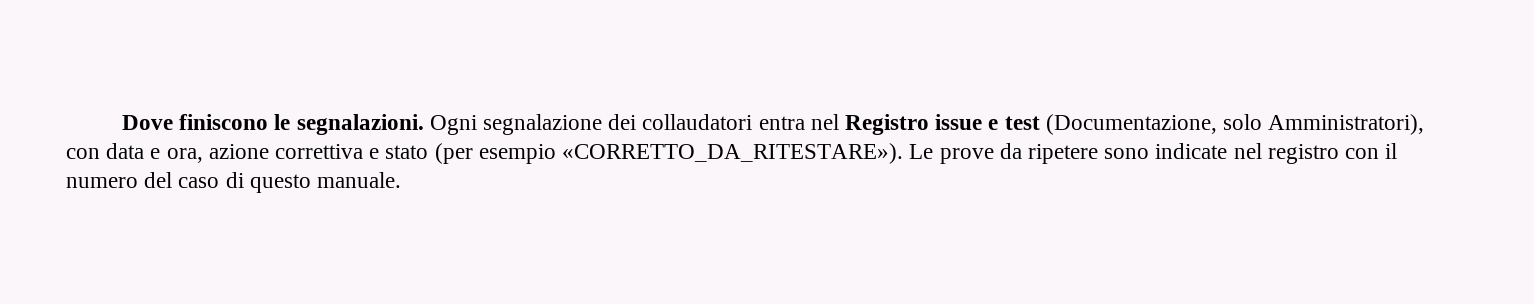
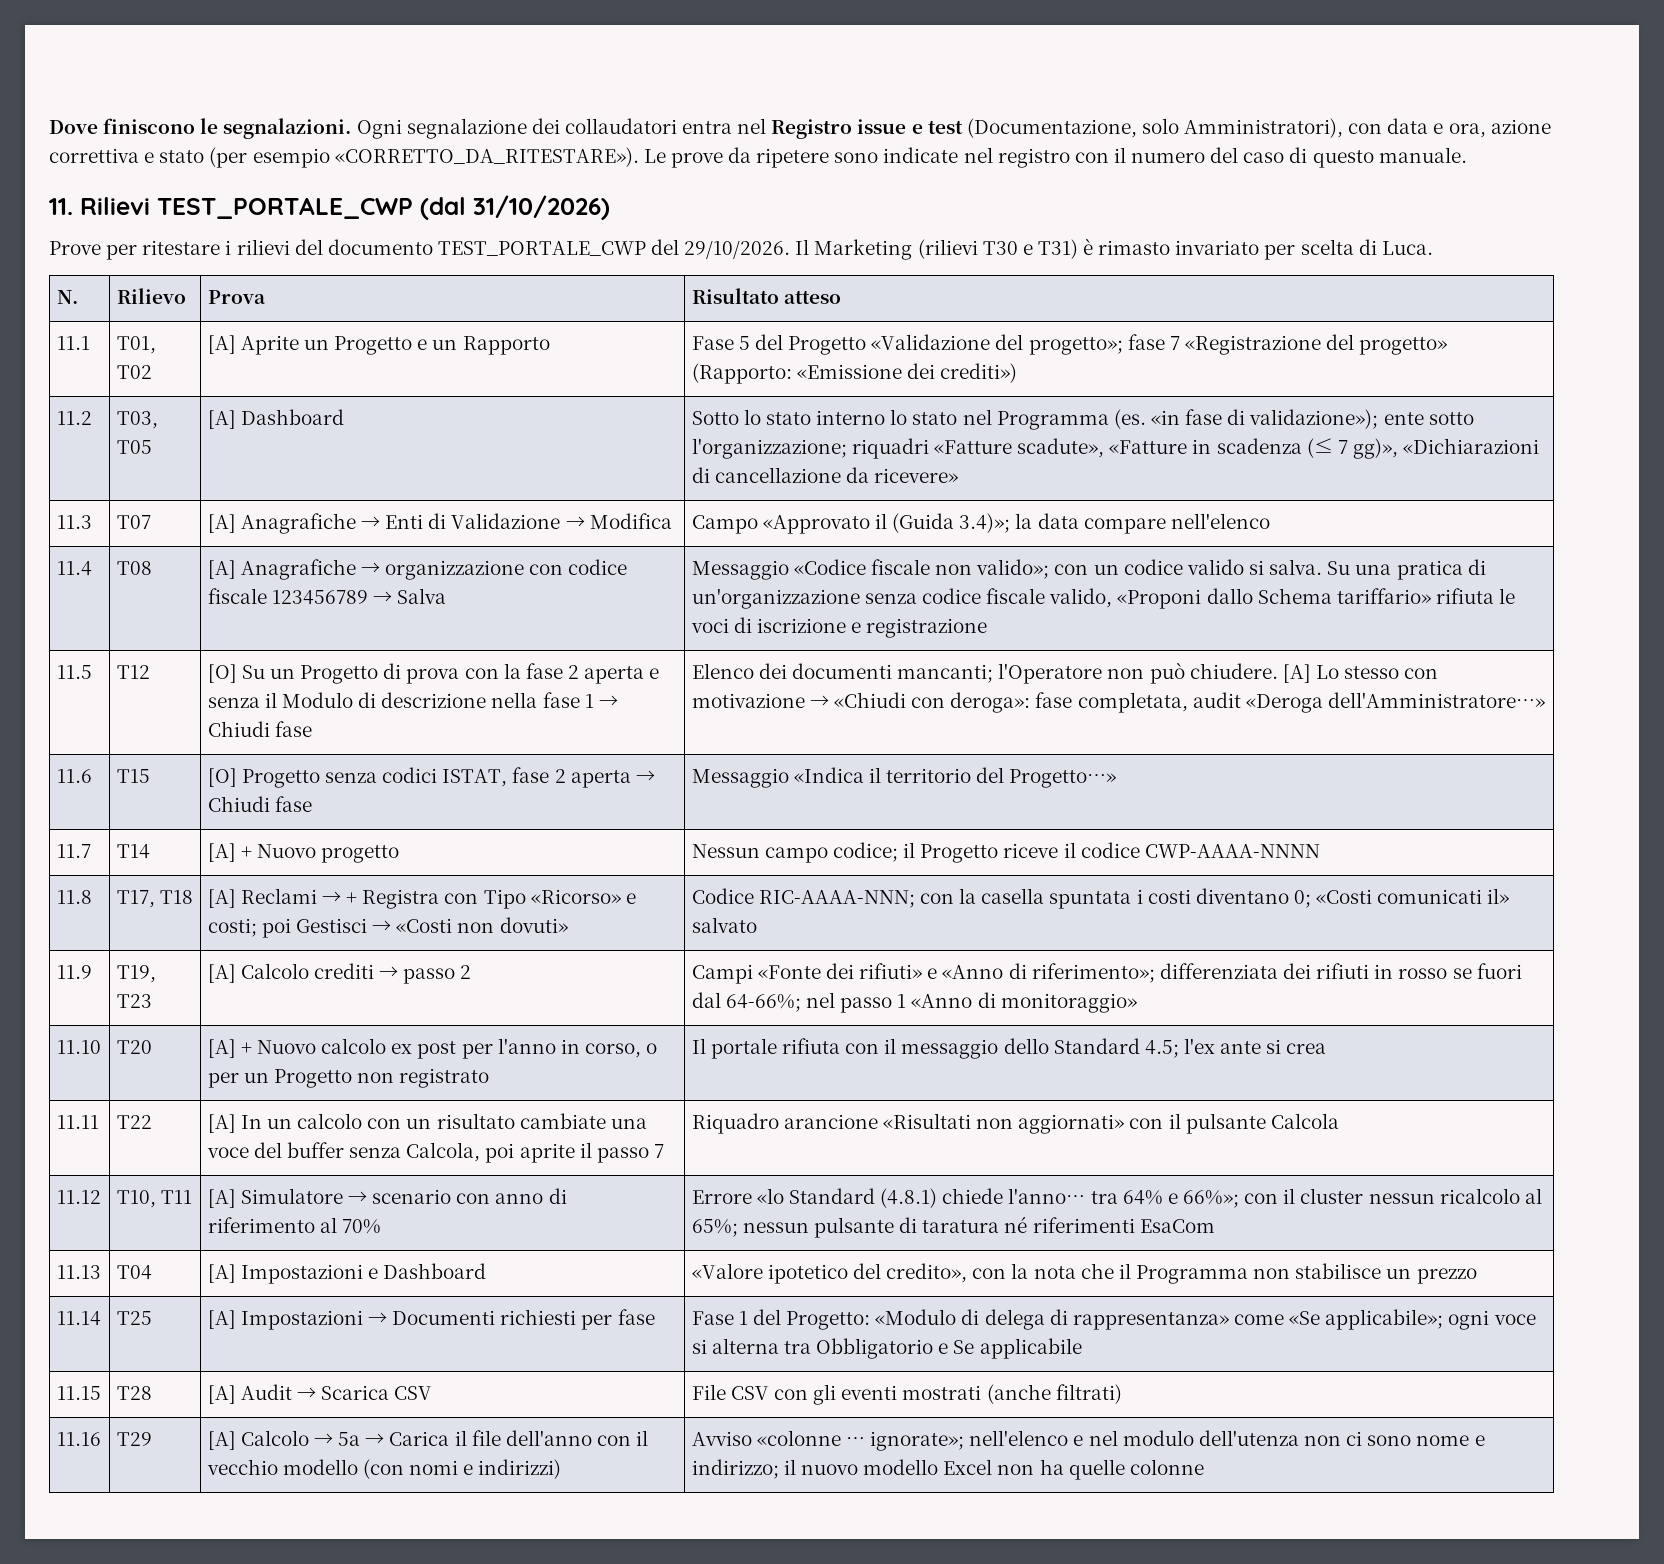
+ 11. Rilievi TEST_PORTALE_CWP (dal 31/10/2026)
+ Prove per ritestare i rilievi del documento TEST_PORTALE_CWP del 29/10/2026. Il Marketing (rilievi T30 e T31) è rimasto invariato per scelta di Luca.
+ N. | Rilievo | Prova | Risultato atteso
+ 11.1 | T01, T02 | [A] Aprite un Progetto e un Rapporto | Fase 5 del Progetto «Validazione del progetto»; fase 7 «Registrazione del progetto» (Rapporto: «Emissione dei crediti»)
+ 11.2 | T03, T05 | [A] Dashboard | Sotto lo stato interno lo stato nel Programma (es. «in fase di validazione»); ente sotto l'organizzazione; riquadri «Fatture scadute», «Fatture in scadenza (≤ 7 gg)», «Dichiarazioni di cancellazione da ricevere»
+ 11.3 | T07 | [A] Anagrafiche → Enti di Validazione → Modifica | Campo «Approvato il (Guida 3.4)»; la data compare nell'elenco
+ 11.4 | T08 | [A] Anagrafiche → organizzazione con codice fiscale 123456789 → Salva | Messaggio «Codice fiscale non valido»; con un codice valido si salva. Su una pratica di un'organizzazione senza codice fiscale valido, «Proponi dallo Schema tariffario» rifiuta le voci di iscrizione e registrazione
+ 11.5 | T12 | [O] Su un Progetto di prova con la fase 2 aperta e senza il Modulo di descrizione nella fase 1 → Chiudi fase | Elenco dei documenti mancanti; l'Operatore non può chiudere. [A] Lo stesso con motivazione → «Chiudi con deroga»: fase completata, audit «Deroga dell'Amministratore…»
+ 11.6 | T15 | [O] Progetto senza codici ISTAT, fase 2 aperta → Chiudi fase | Messaggio «Indica il territorio del Progetto…»
+ 11.7 | T14 | [A] + Nuovo progetto | Nessun campo codice; il Progetto riceve il codice CWP-AAAA-NNNN
+ 11.8 | T17, T18 | [A] Reclami → + Registra con Tipo «Ricorso» e costi; poi Gestisci → «Costi non dovuti» | Codice RIC-AAAA-NNN; con la casella spuntata i costi diventano 0; «Costi comunicati il» salvato
+ 11.9 | T19, T23 | [A] Calcolo crediti → passo 2 | Campi «Fonte dei rifiuti» e «Anno di riferimento»; differenziata dei rifiuti in rosso se fuori dal 64-66%; nel passo 1 «Anno di monitoraggio»
+ 11.10 | T20 | [A] + Nuovo calcolo ex post per l'anno in corso, o per un Progetto non registrato | Il portale rifiuta con il messaggio dello Standard 4.5; l'ex ante si crea
+ 11.11 | T22 | [A] In un calcolo con un risultato cambiate una voce del buffer senza Calcola, poi aprite il passo 7 | Riquadro arancione «Risultati non aggiornati» con il pulsante Calcola
+ 11.12 | T10, T11 | [A] Simulatore → scenario con anno di riferimento al 70% | Errore «lo Standard (4.8.1) chiede l'anno… tra 64% e 66%»; con il cluster nessun ricalcolo al 65%; nessun pulsante di taratura né riferimenti EsaCom
+ 11.13 | T04 | [A] Impostazioni e Dashboard | «Valore ipotetico del credito», con la nota che il Programma non stabilisce un prezzo
+ 11.14 | T25 | [A] Impostazioni → Documenti richiesti per fase | Fase 1 del Progetto: «Modulo di delega di rappresentanza» come «Se applicabile»; ogni voce si alterna tra Obbligatorio e Se applicabile
+ 11.15 | T28 | [A] Audit → Scarica CSV | File CSV con gli eventi mostrati (anche filtrati)
+ 11.16 | T29 | [A] Calcolo → 5a → Carica il file dell'anno con il vecchio modello (con nomi e indirizzi) | Avviso «colonne … ignorate»; nell'elenco e nel modulo dell'utenza non ci sono nome e indirizzo; il nuovo modello Excel non ha quelle colonne

